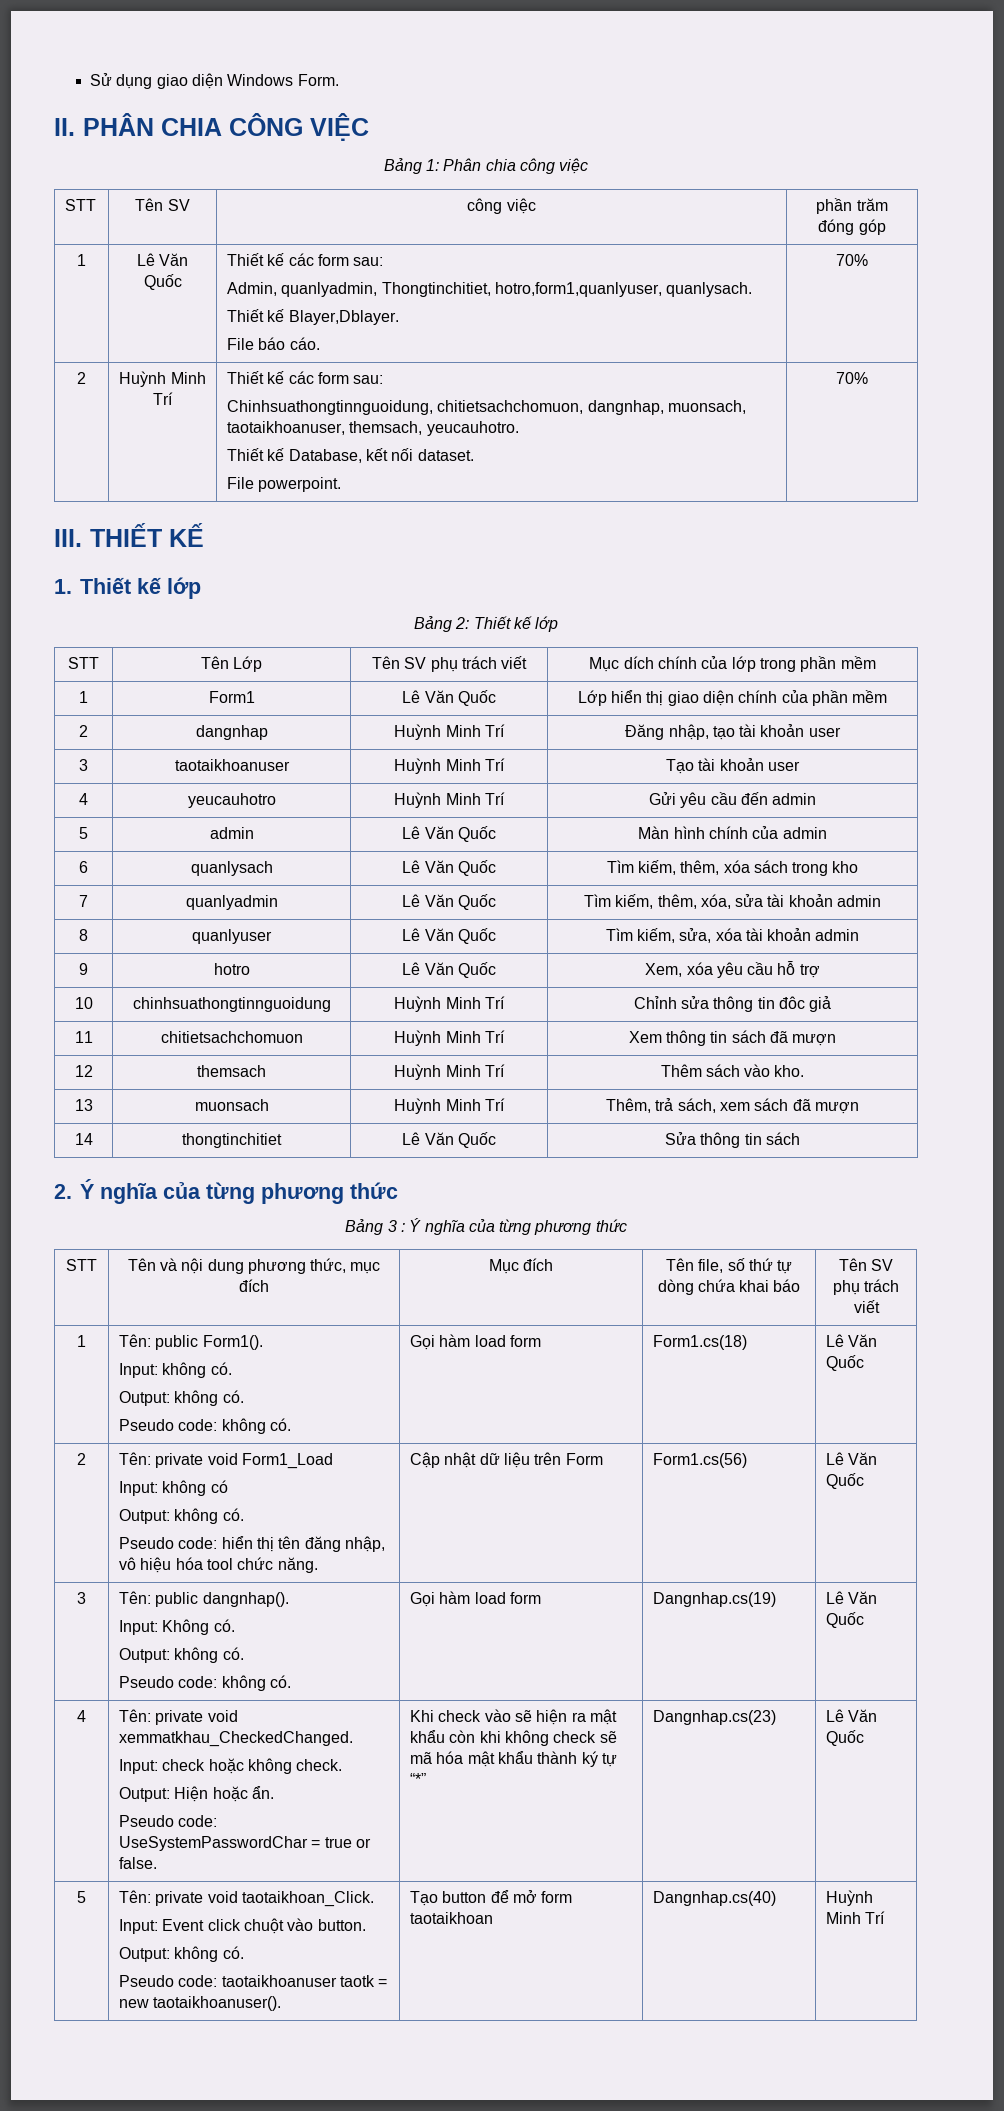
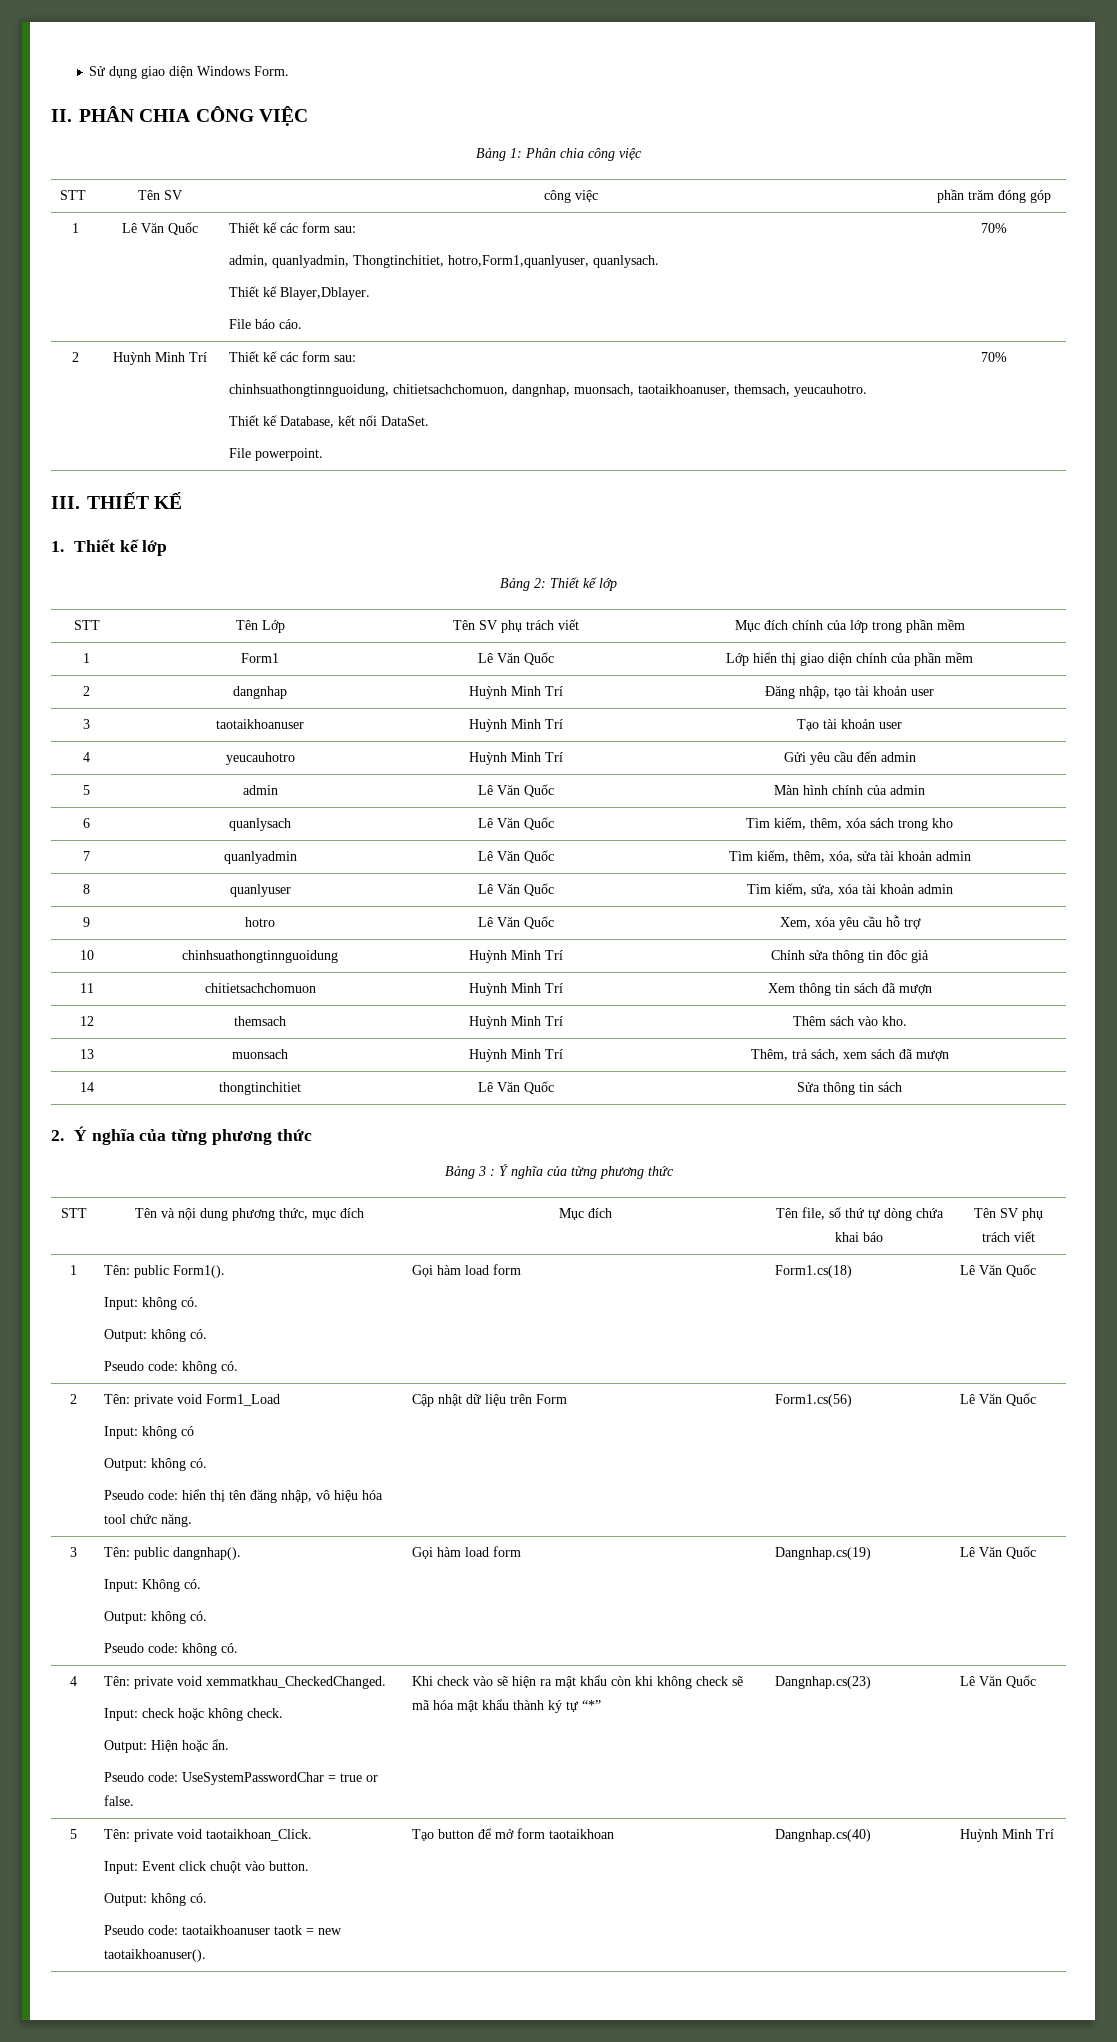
  1 | Lê Văn Quốc | Thiết kế các form sau:
- Admin, quanlyadmin, Thongtinchitiet, hotro,form1,quanlyuser, quanlysach.
+ admin, quanlyadmin, Thongtinchitiet, hotro,Form1,quanlyuser, quanlysach.
  2 | Huỳnh Minh Trí | Thiết kế các form sau:
- Chinhsuathongtinnguoidung, chitietsachchomuon, dangnhap, muonsach, taotaikhoanuser, themsach, yeucauhotro.
- Thiết kế Database, kết nối dataset.
+ chinhsuathongtinnguoidung, chitietsachchomuon, dangnhap, muonsach, taotaikhoanuser, themsach, yeucauhotro.
+ Thiết kế Database, kết nối DataSet.
- STT | Tên Lớp | Tên SV phụ trách viết | Mục dích chính của lớp trong phần mềm
+ STT | Tên Lớp | Tên SV phụ trách viết | Mục đích chính của lớp trong phần mềm

